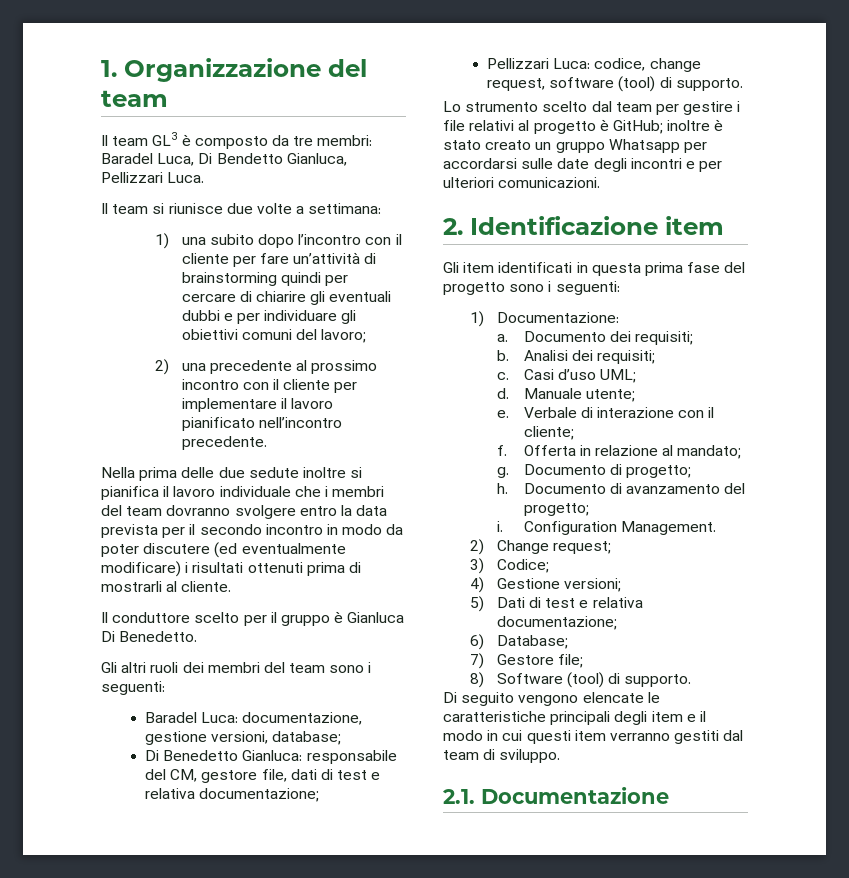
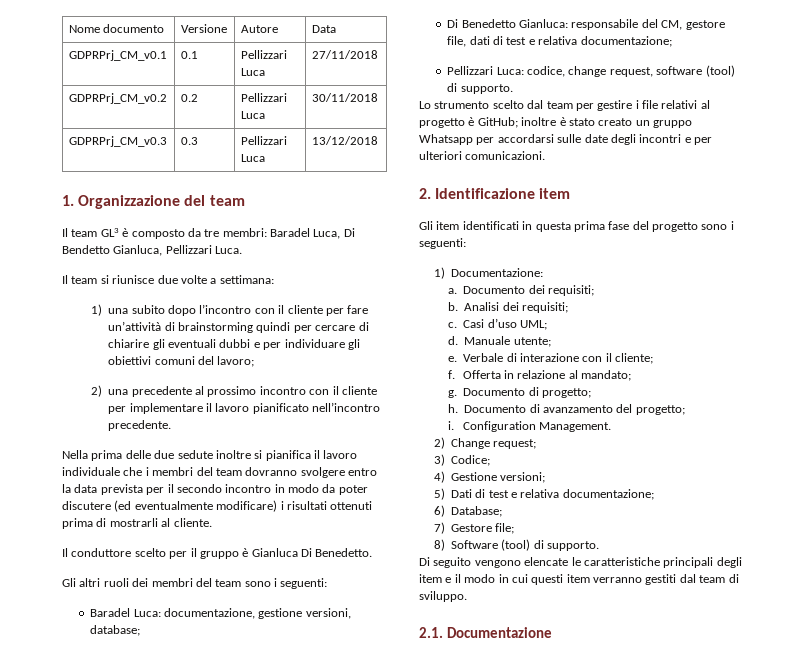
+ Nome documento | Versione | Autore | Data
+ GDPRPrj_CM_v0.1 | 0.1 | Pellizzari Luca | 27/11/2018
+ GDPRPrj_CM_v0.2 | 0.2 | Pellizzari Luca | 30/11/2018
+ GDPRPrj_CM_v0.3 | 0.3 | Pellizzari Luca | 13/12/2018

